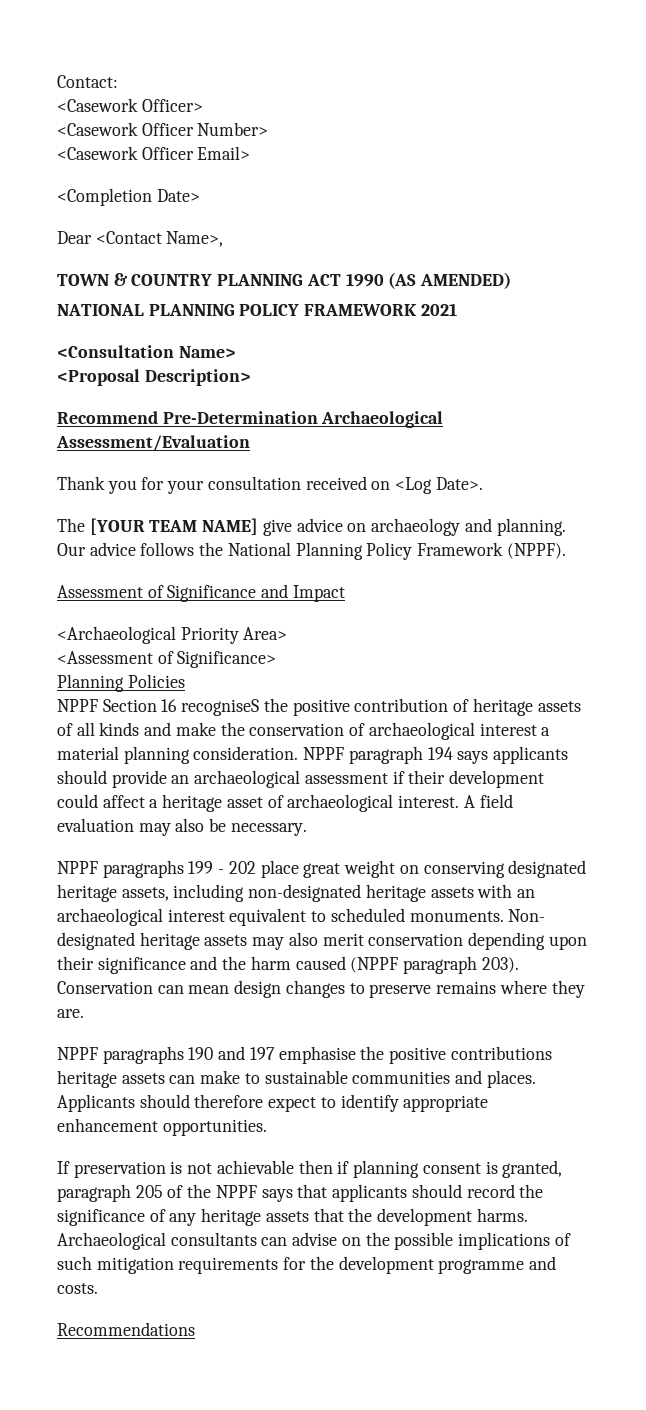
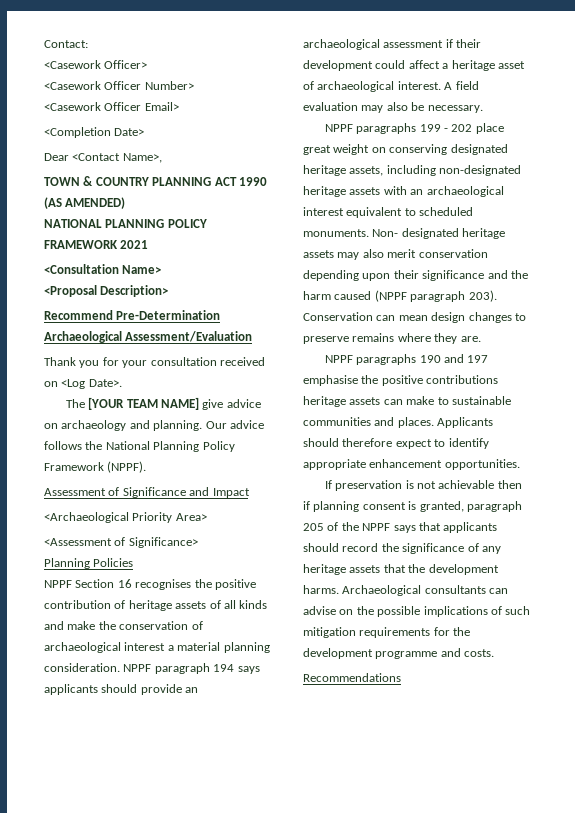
- NPPF Section 16 recogniseS the positive contribution of heritage assets of all kinds and make the conservation of archaeological interest a material planning consideration.
+ NPPF Section 16 recognises the positive contribution of heritage assets of all kinds and make the conservation of archaeological interest a material planning consideration.

